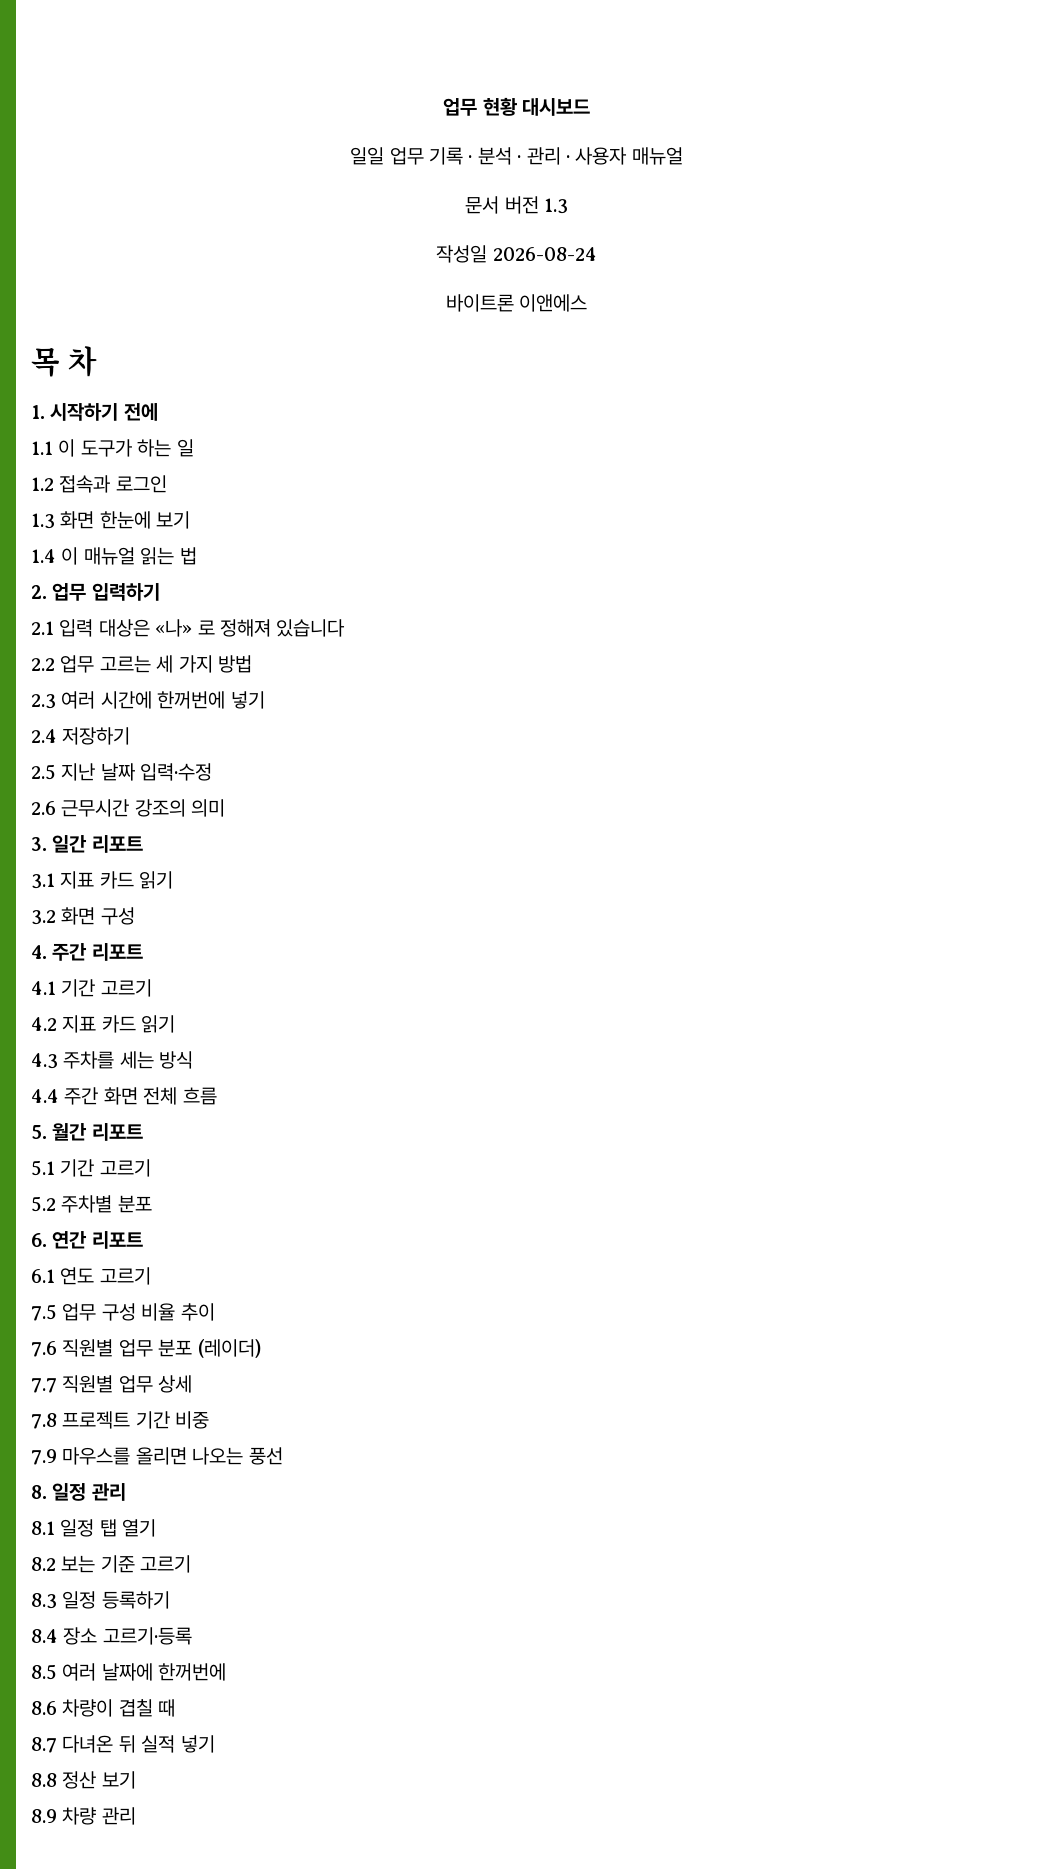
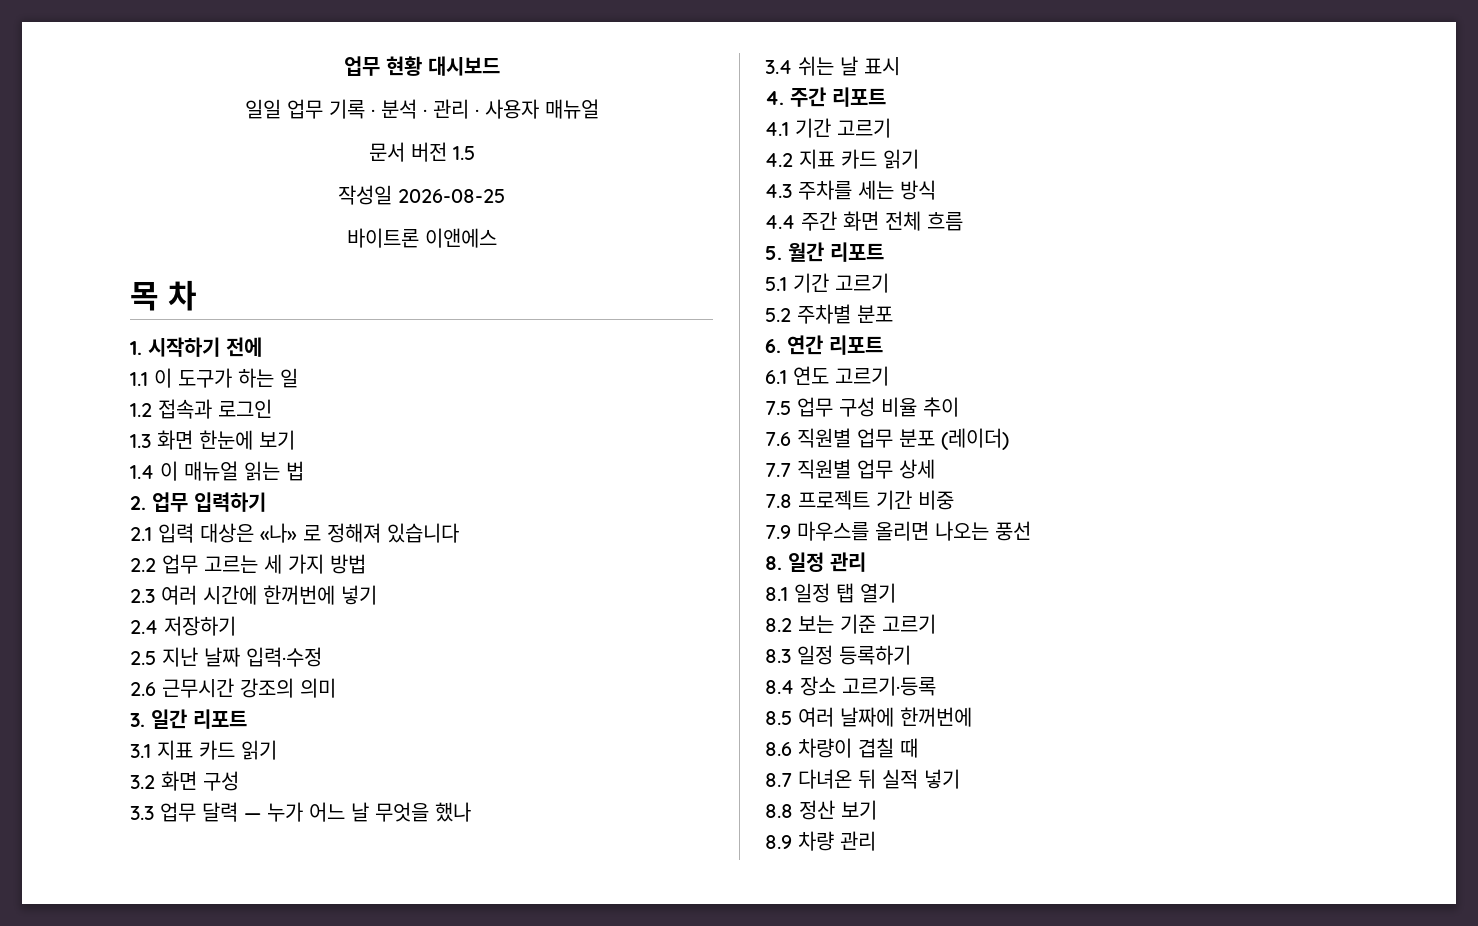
- 문서 버전 1.3
+ 문서 버전 1.5
- 작성일 2026-08-24
+ 작성일 2026-08-25
+ 3.3 업무 달력 — 누가 어느 날 무엇을 했나
+ 3.4 쉬는 날 표시

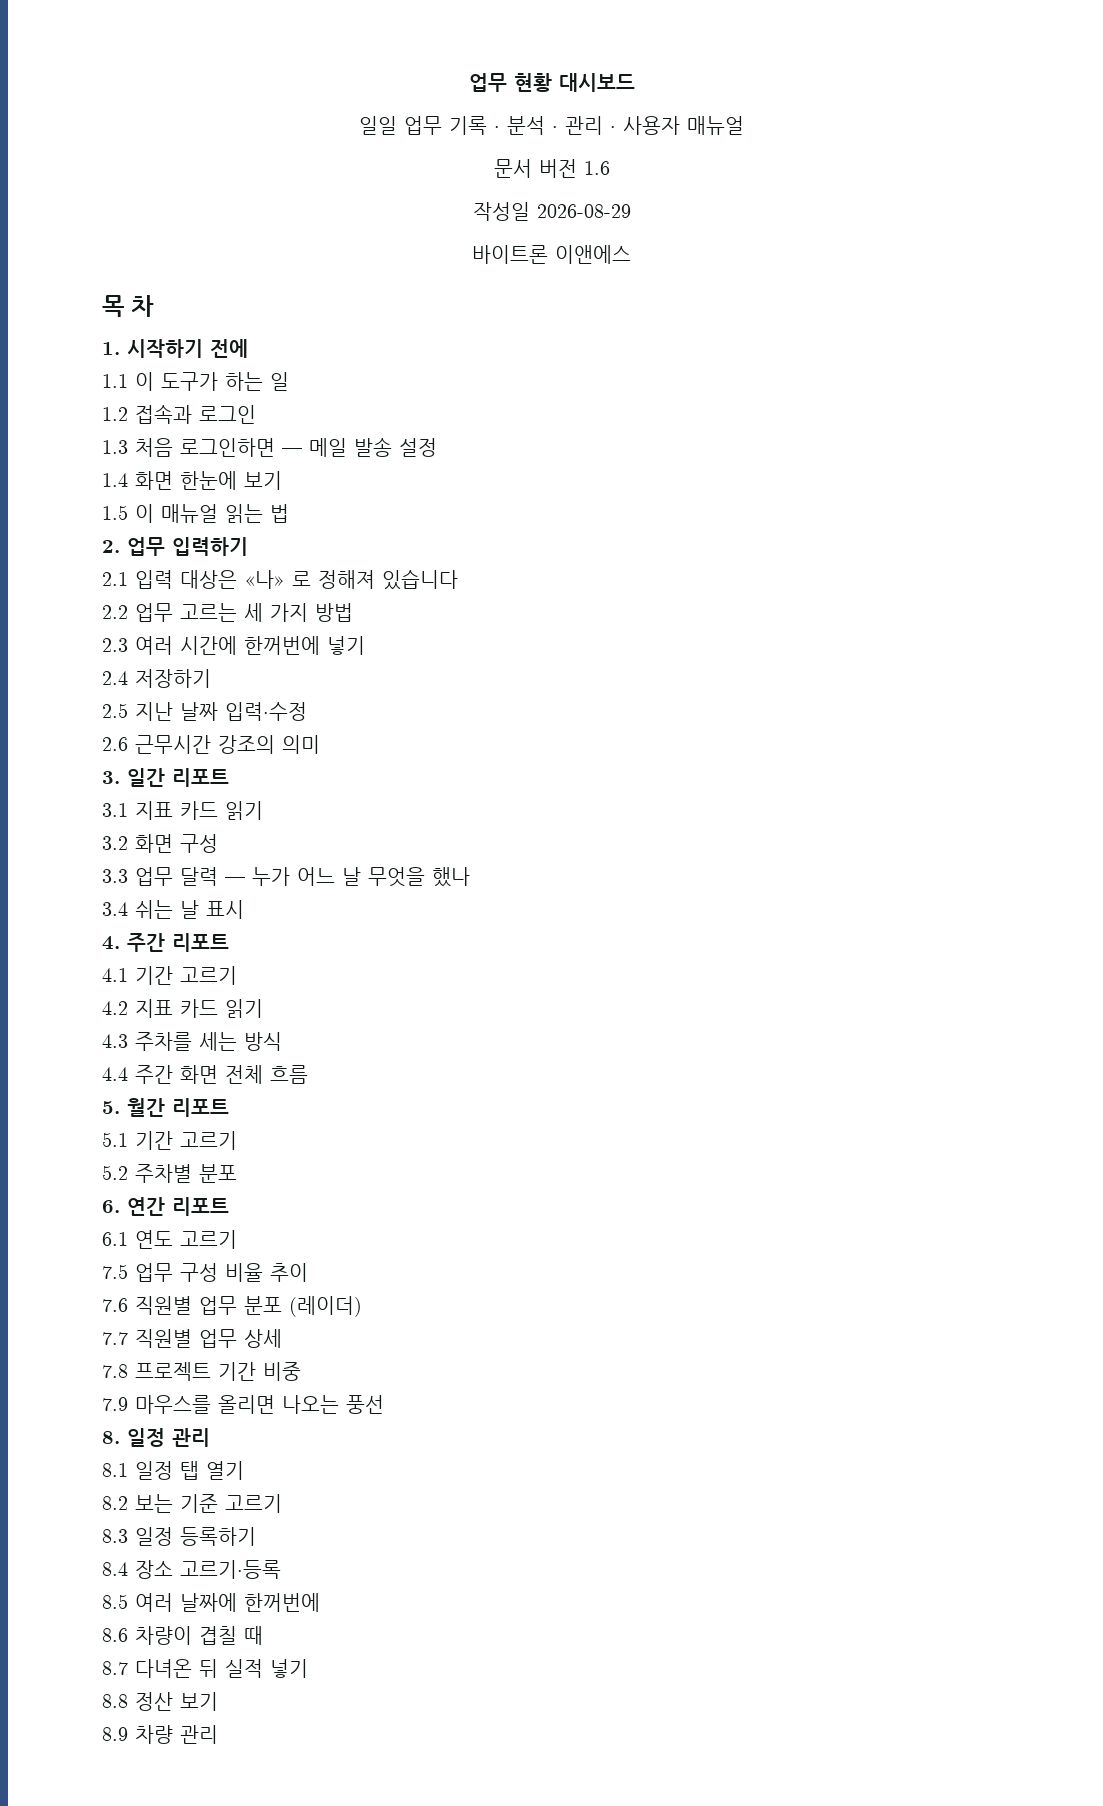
- 문서 버전 1.5
+ 문서 버전 1.6
- 작성일 2026-08-25
+ 작성일 2026-08-29
- 1.3 화면 한눈에 보기
+ 1.3 처음 로그인하면 — 메일 발송 설정
+ 1.4 화면 한눈에 보기
- 1.4 이 매뉴얼 읽는 법
+ 1.5 이 매뉴얼 읽는 법

